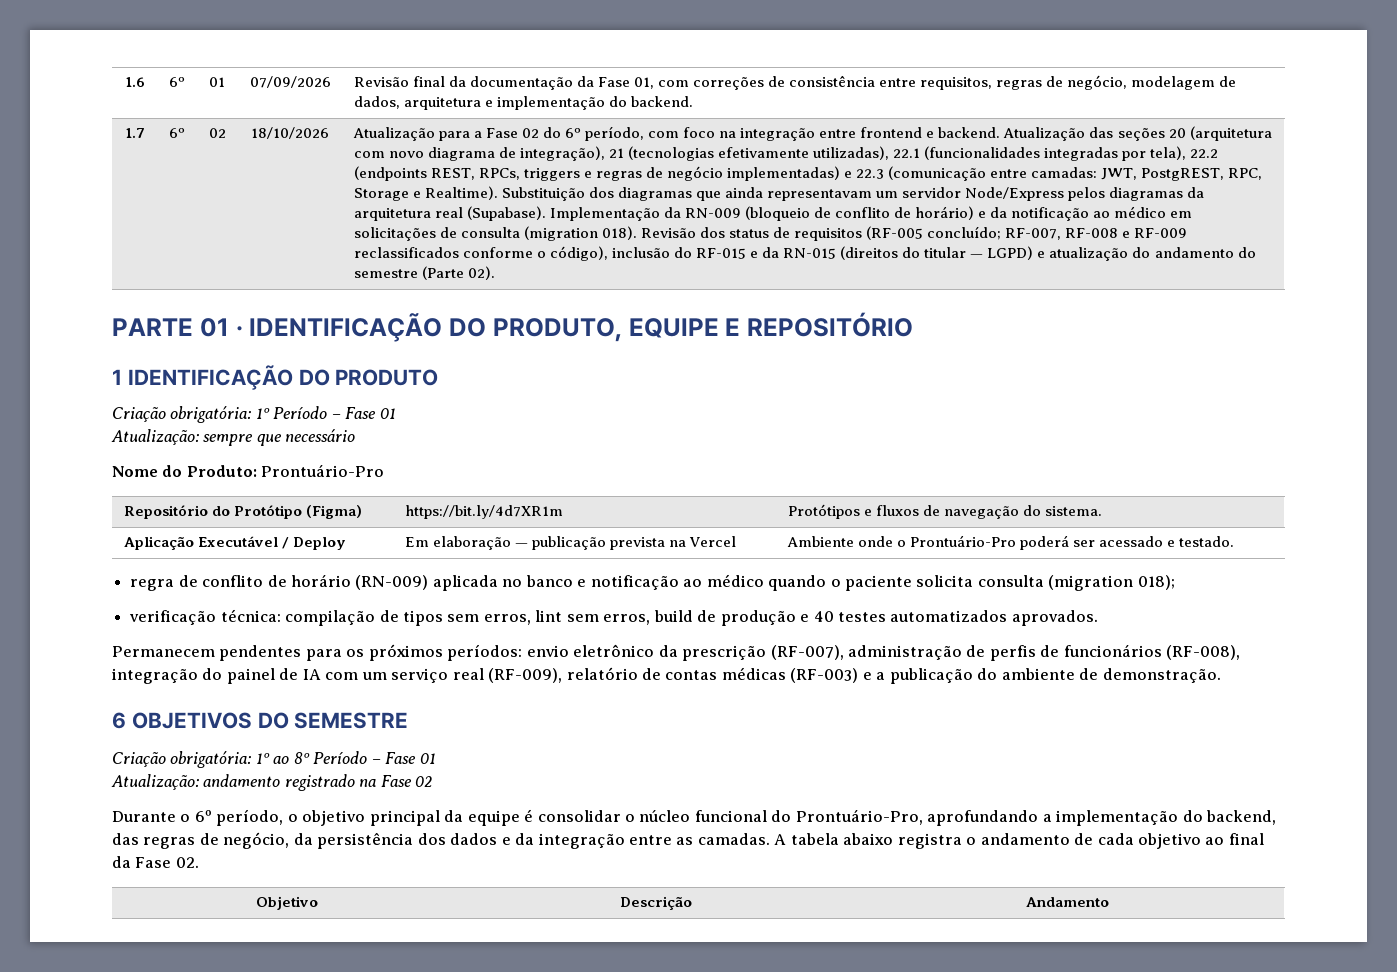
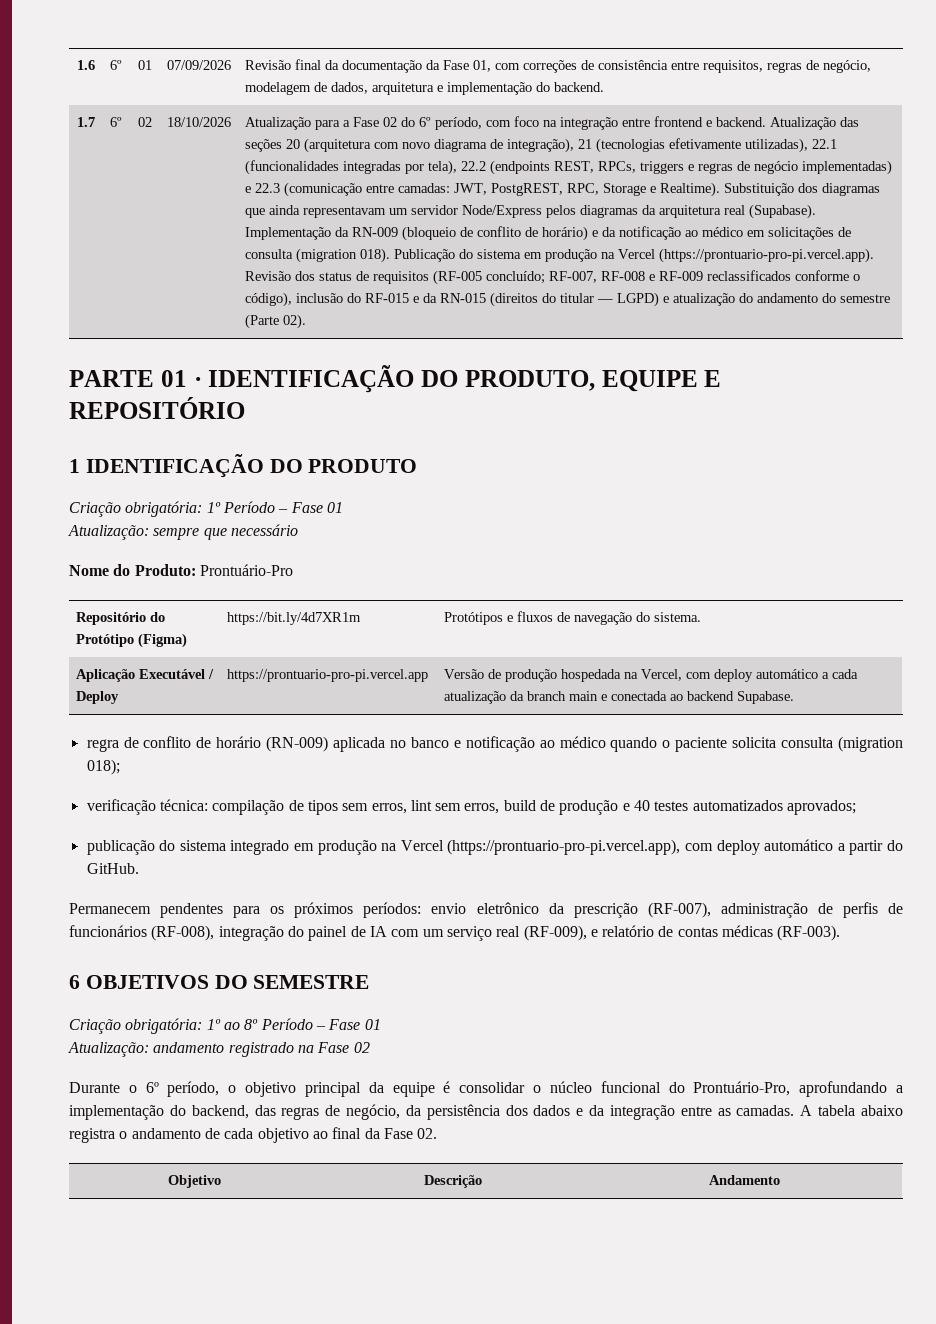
- Revisão dos status de requisitos (RF-005 concluído; RF-007, RF-008 e RF-009 reclassificados conforme o código), inclusão do RF-015 e da RN-015 (direitos do titular — LGPD) e atualização do andamento do semestre (Parte 02).
+ Publicação do sistema em produção na Vercel (https://prontuario-pro-pi.vercel.app). Revisão dos status de requisitos (RF-005 concluído; RF-007, RF-008 e RF-009 reclassificados conforme o código), inclusão do RF-015 e da RN-015 (direitos do titular — LGPD) e atualização do andamento do semestre (Parte 02).
- Aplicação Executável / Deploy | Em elaboração — publicação prevista na Vercel | Ambiente onde o Prontuário-Pro poderá ser acessado e testado.
+ Aplicação Executável / Deploy | https://prontuario-pro-pi.vercel.app | Versão de produção hospedada na Vercel, com deploy automático a cada atualização da branch main e conectada ao backend Supabase.
- verificação técnica: compilação de tipos sem erros, lint sem erros, build de produção e 40 testes automatizados aprovados.
+ verificação técnica: compilação de tipos sem erros, lint sem erros, build de produção e 40 testes automatizados aprovados;
+ publicação do sistema integrado em produção na Vercel (https://prontuario-pro-pi.vercel.app), com deploy automático a partir do GitHub.
- Permanecem pendentes para os próximos períodos: envio eletrônico da prescrição (RF-007), administração de perfis de funcionários (RF-008), integração do painel de IA com um serviço real (RF-009), relatório de contas médicas (RF-003) e a publicação do ambiente de demonstração.
+ Permanecem pendentes para os próximos períodos: envio eletrônico da prescrição (RF-007), administração de perfis de funcionários (RF-008), integração do painel de IA com um serviço real (RF-009), e relatório de contas médicas (RF-003).

